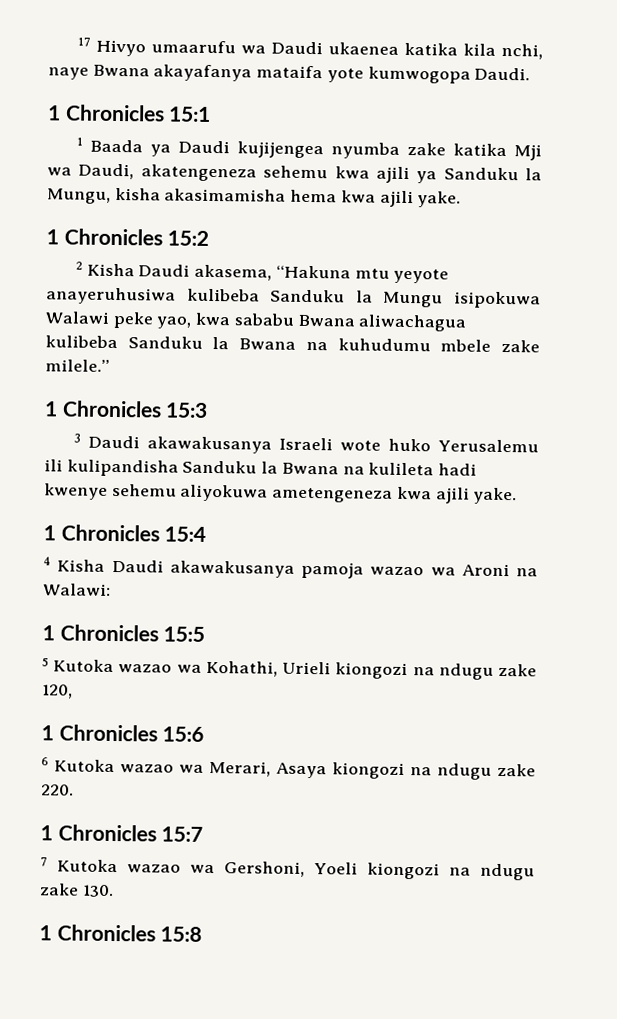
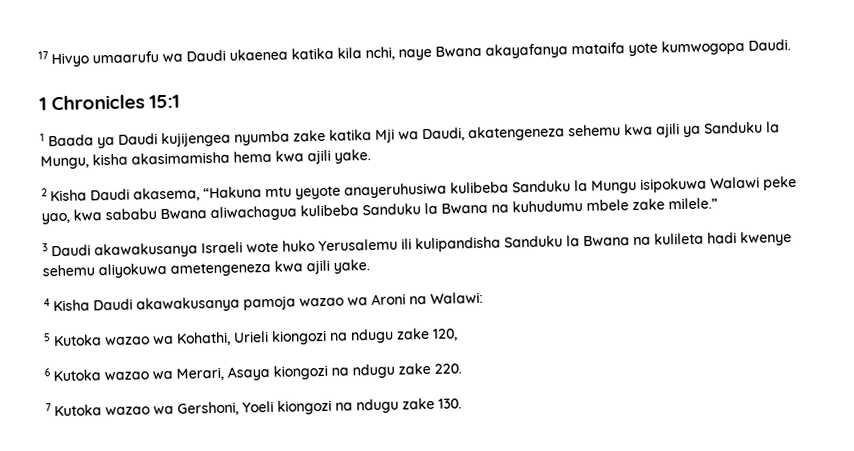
- 1 Chronicles 15:2
- 1 Chronicles 15:3
- 1 Chronicles 15:4
- 1 Chronicles 15:5
- 1 Chronicles 15:6
- 1 Chronicles 15:7
- 1 Chronicles 15:8

